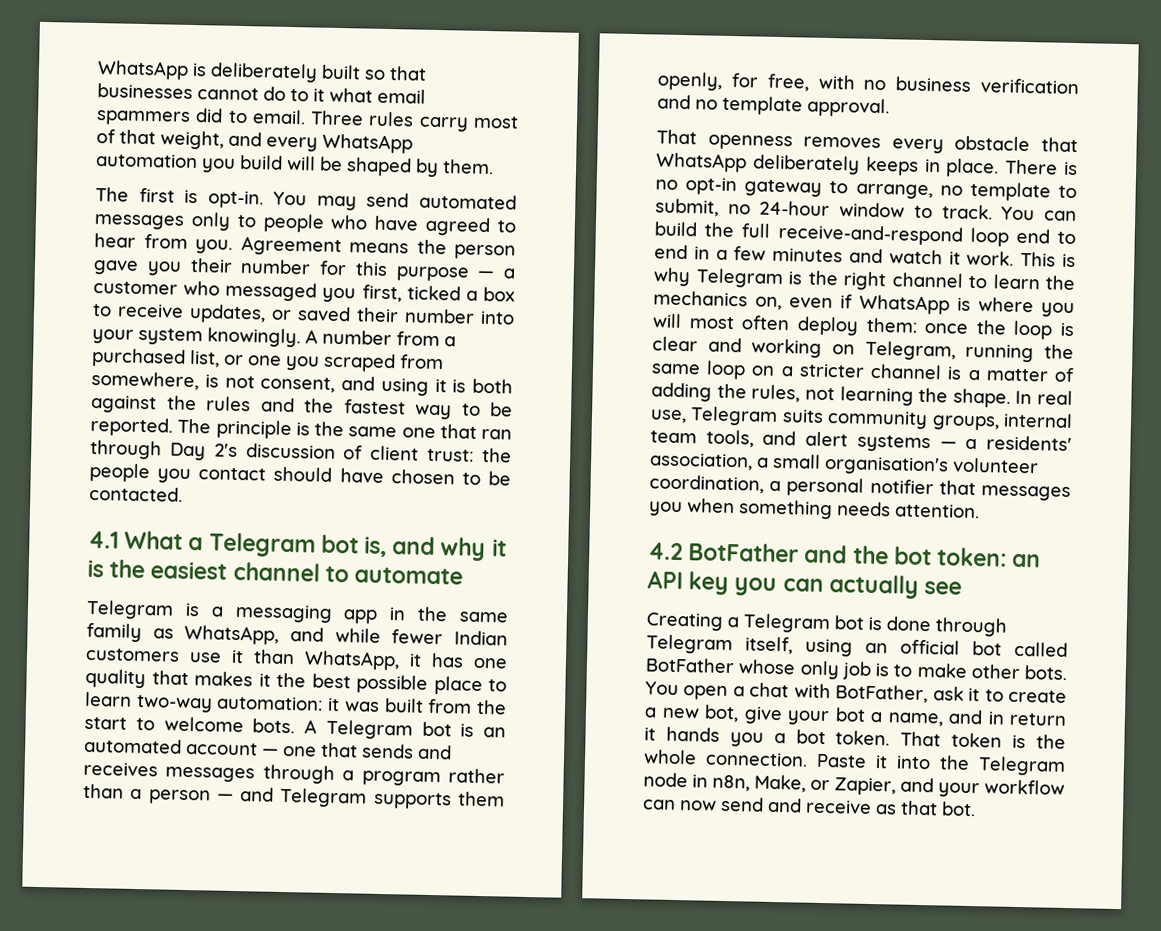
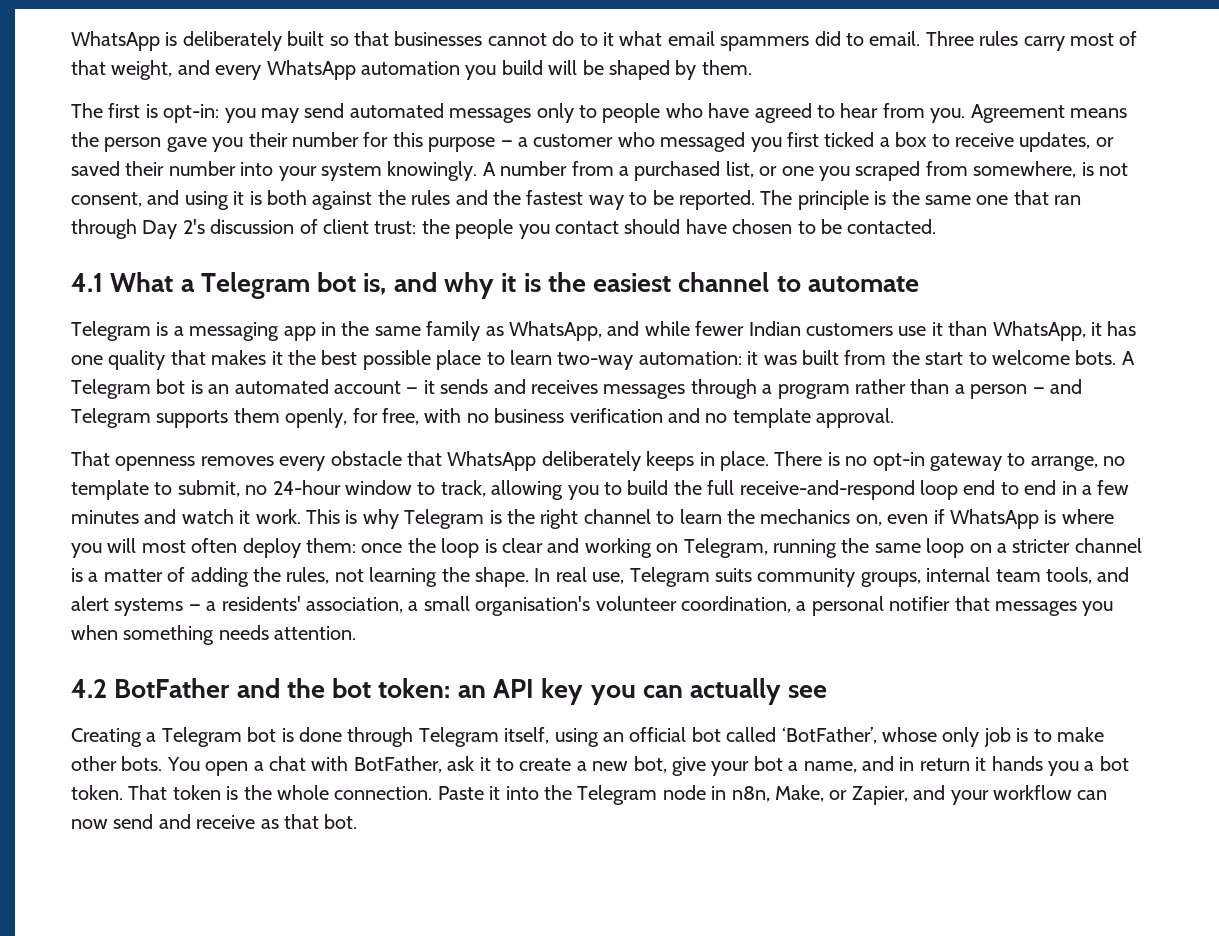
- The first is opt-in. You may send automated messages only to people who have agreed to hear from you.
+ The first is opt-in: you may send automated messages only to people who have agreed to hear from you.
- Agreement means the person gave you their number for this purpose — a customer who messaged you first, ticked a box to receive updates, or saved their number into your system knowingly.
+ Agreement means the person gave you their number for this purpose — a customer who messaged you first ticked a box to receive updates, or saved their number into your system knowingly.
- A Telegram bot is an automated account — one that sends and receives messages through a program rather than a person — and Telegram supports them openly, for free, with no business verification and no template approval.
+ A Telegram bot is an automated account — it sends and receives messages through a program rather than a person — and Telegram supports them openly, for free, with no business verification and no template approval.
- There is no opt-in gateway to arrange, no template to submit, no 24-hour window to track. You can build the full receive-and-respond loop end to end in a few minutes and watch it work.
+ There is no opt-in gateway to arrange, no template to submit, no 24-hour window to track, allowing you to build the full receive-and-respond loop end to end in a few minutes and watch it work.
- Creating a Telegram bot is done through Telegram itself, using an official bot called BotFather whose only job is to make other bots.
+ Creating a Telegram bot is done through Telegram itself, using an official bot called ‘BotFather’, whose only job is to make other bots.

